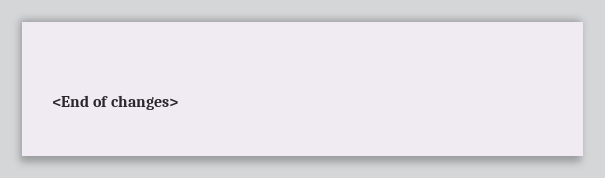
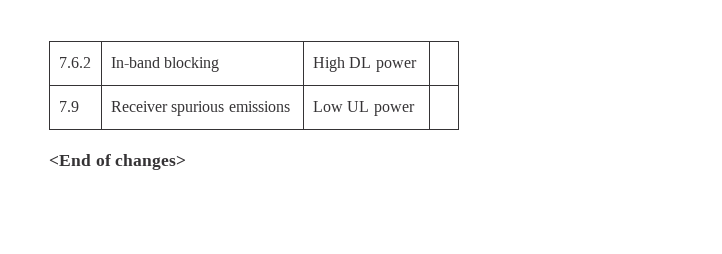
+ 7.6.2 | In-band blocking | High DL power |
+ 7.9 | Receiver spurious emissions | Low UL power |

